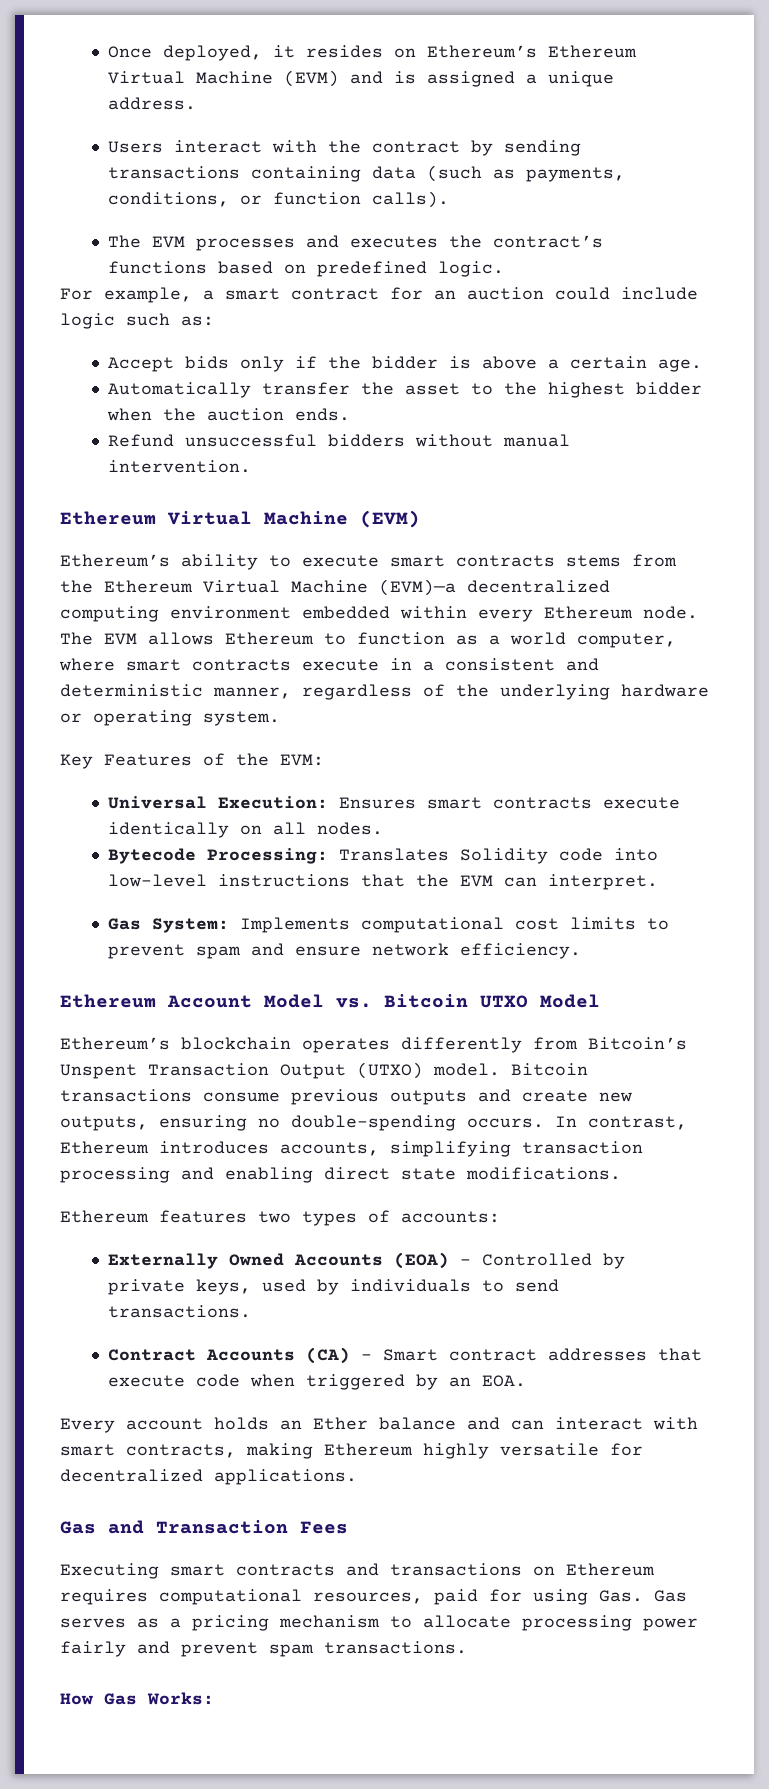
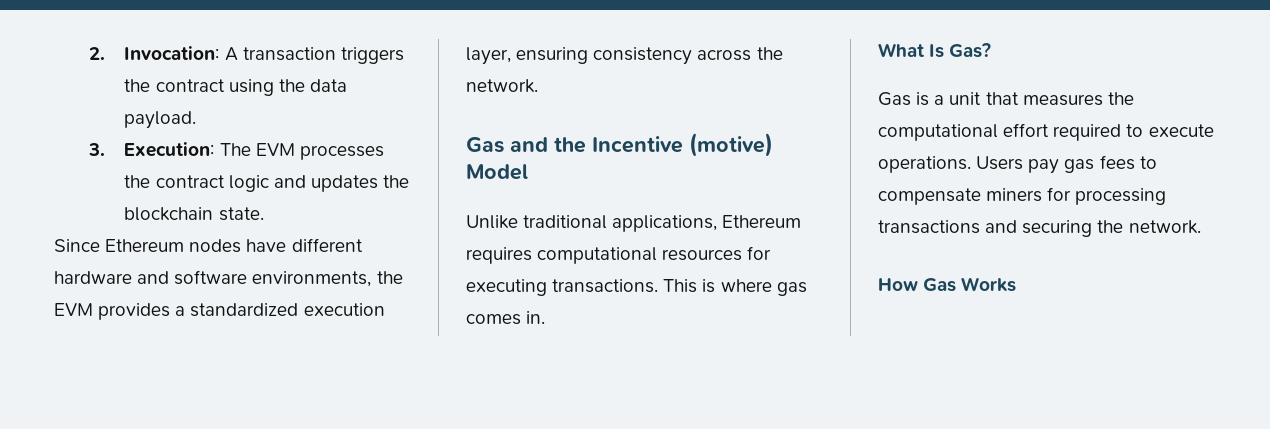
- Once deployed, it resides on Ethereum’s Ethereum Virtual Machine (EVM) and is assigned a unique address.
- Users interact with the contract by sending transactions containing data (such as payments, conditions, or function calls).
- The EVM processes and executes the contract’s functions based on predefined logic.
- For example, a smart contract for an auction could include logic such as:
- Accept bids only if the bidder is above a certain age.
- Automatically transfer the asset to the highest bidder when the auction ends.
- Refund unsuccessful bidders without manual intervention.
- Ethereum Virtual Machine (EVM)
- Ethereum’s ability to execute smart contracts stems from the Ethereum Virtual Machine (EVM)—a decentralized computing environment embedded within every Ethereum node. The EVM allows Ethereum to function as a world computer, where smart contracts execute in a consistent and deterministic manner, regardless of the underlying hardware or operating system.
- Key Features of the EVM:
- Universal Execution: Ensures smart contracts execute identically on all nodes.
- Bytecode Processing: Translates Solidity code into low-level instructions that the EVM can interpret.
- Gas System: Implements computational cost limits to prevent spam and ensure network efficiency.
- Ethereum Account Model vs. Bitcoin UTXO Model
- Ethereum’s blockchain operates differently from Bitcoin’s Unspent Transaction Output (UTXO) model. Bitcoin transactions consume previous outputs and create new outputs, ensuring no double-spending occurs. In contrast, Ethereum introduces accounts, simplifying transaction processing and enabling direct state modifications.
- Ethereum features two types of accounts:
- Externally Owned Accounts (EOA) – Controlled by private keys, used by individuals to send transactions.
- Contract Accounts (CA) – Smart contract addresses that execute code when triggered by an EOA.
- Every account holds an Ether balance and can interact with smart contracts, making Ethereum highly versatile for decentralized applications.
- Gas and Transaction Fees
- Executing smart contracts and transactions on Ethereum requires computational resources, paid for using Gas. Gas serves as a pricing mechanism to allocate processing power fairly and prevent spam transactions.
+ 2. Invocation: A transaction triggers the contract using the data payload.
+ 3. Execution: The EVM processes the contract logic and updates the blockchain state.
+ Since Ethereum nodes have different hardware and software environments, the EVM provides a standardized execution layer, ensuring consistency across the network.
+ Gas and the Incentive (motive) Model
+ Unlike traditional applications, Ethereum requires computational resources for executing transactions. This is where gas comes in.
+ What Is Gas?
+ Gas is a unit that measures the computational effort required to execute operations. Users pay gas fees to compensate miners for processing transactions and securing the network.
- How Gas Works:
+ How Gas Works

